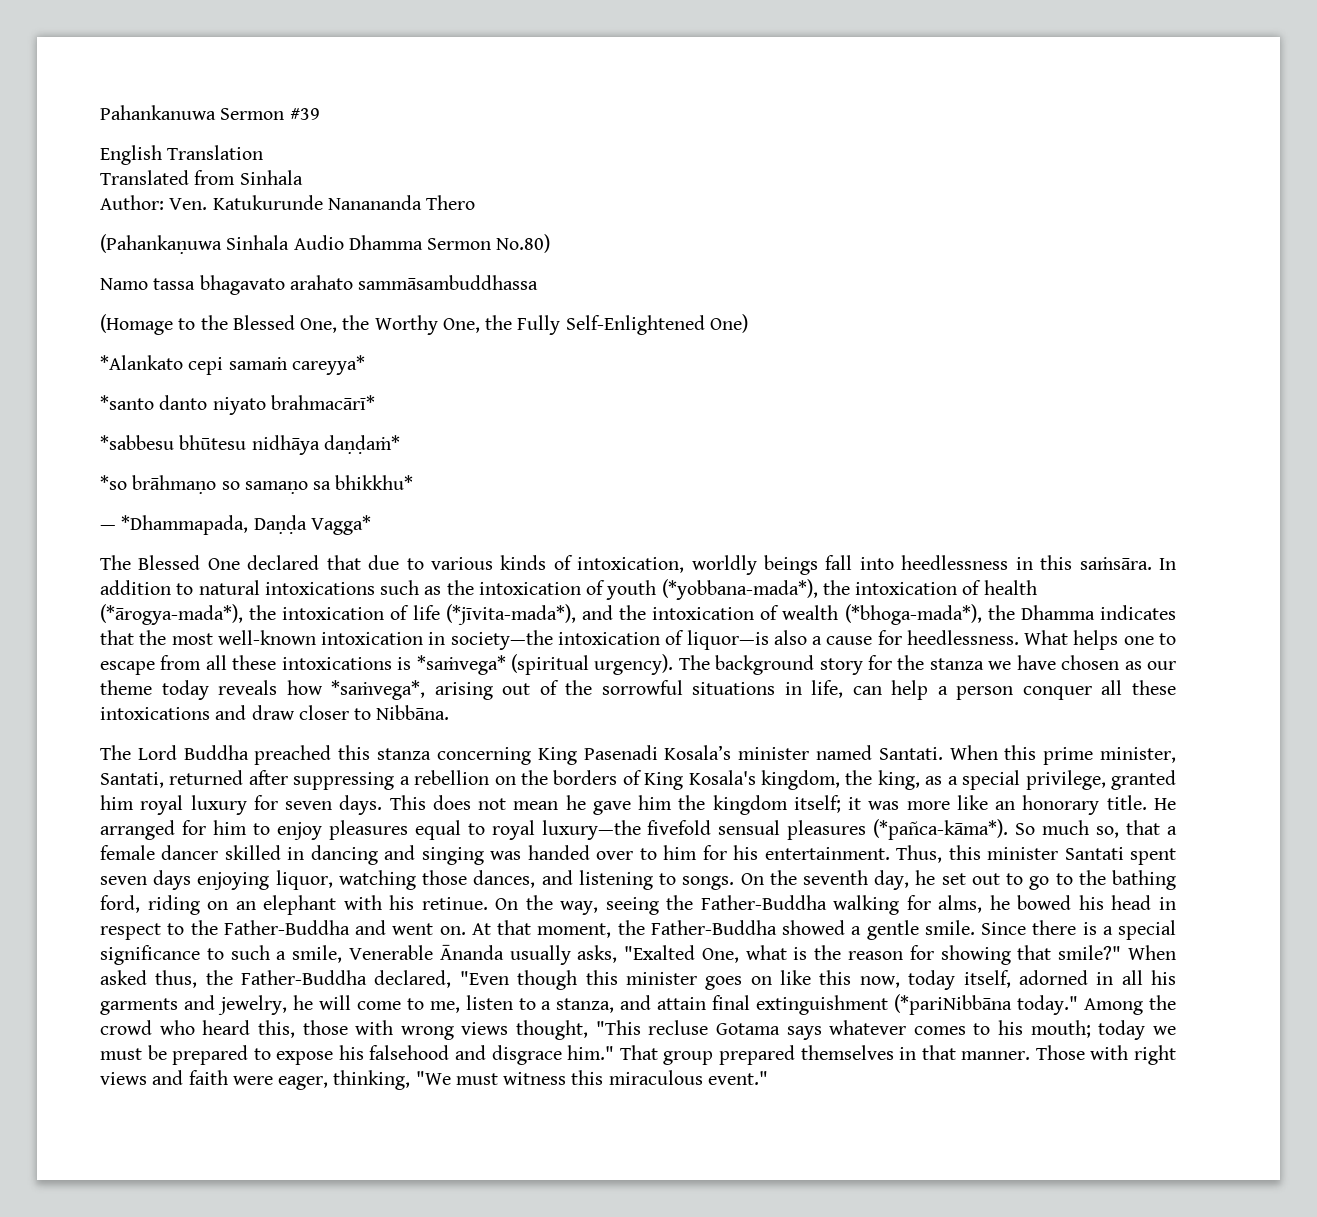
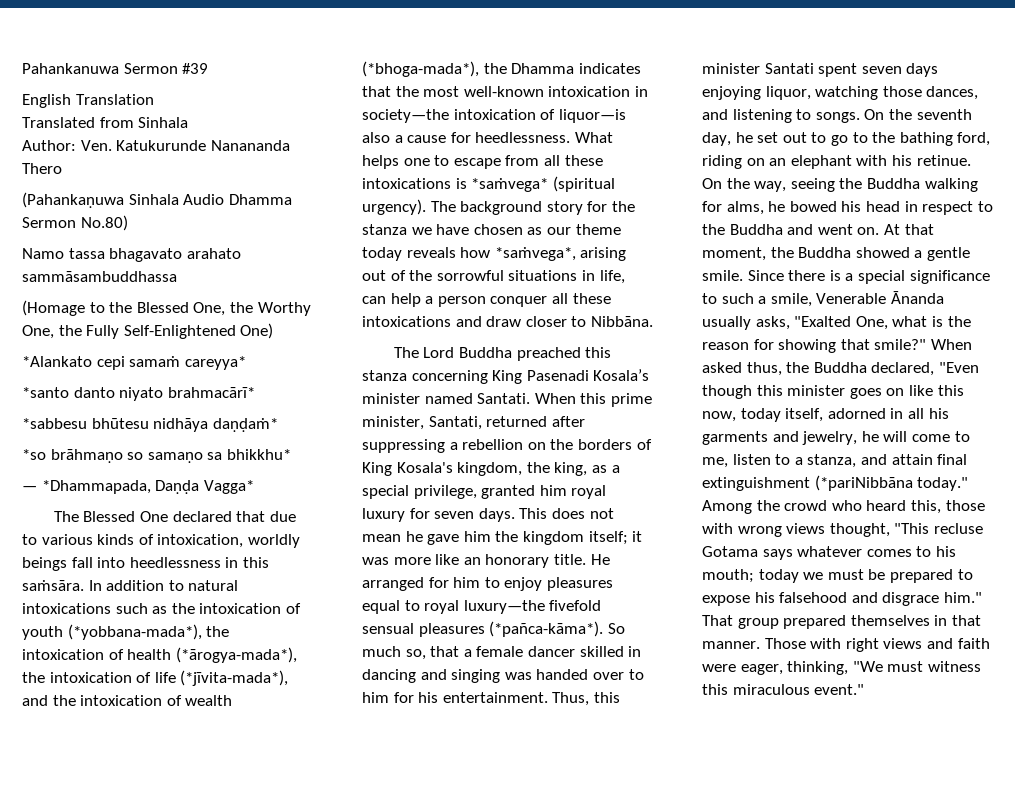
- On the way, seeing the Father-Buddha walking for alms, he bowed his head in respect to the Father-Buddha and went on.
+ On the way, seeing the Buddha walking for alms, he bowed his head in respect to the Buddha and went on.
- At that moment, the Father-Buddha showed a gentle smile.
+ At that moment, the Buddha showed a gentle smile.
- When asked thus, the Father-Buddha declared, "Even though this minister goes on like this now, today itself, adorned in all his garments and jewelry, he will come to me, listen to a stanza, and attain final extinguishment (*pariNibbāna today."
+ When asked thus, the Buddha declared, "Even though this minister goes on like this now, today itself, adorned in all his garments and jewelry, he will come to me, listen to a stanza, and attain final extinguishment (*pariNibbāna today."

